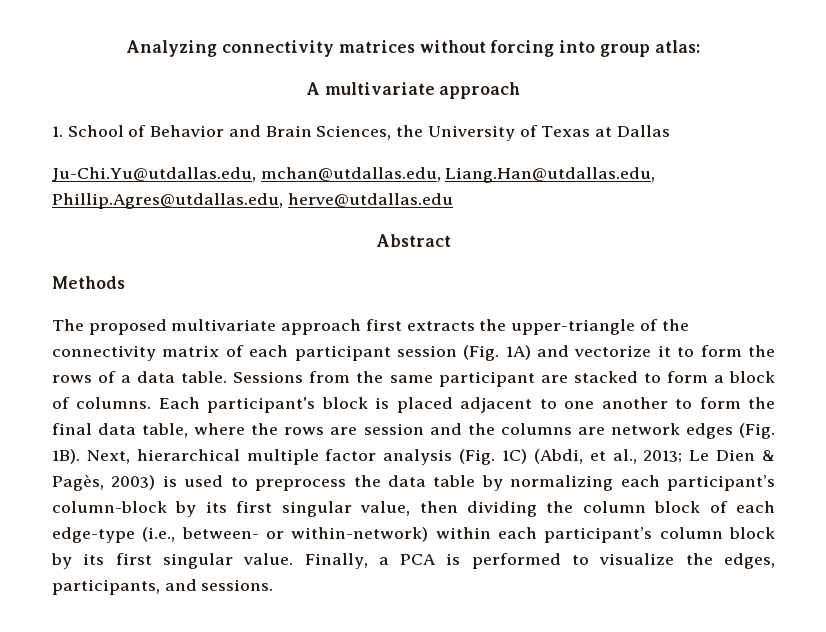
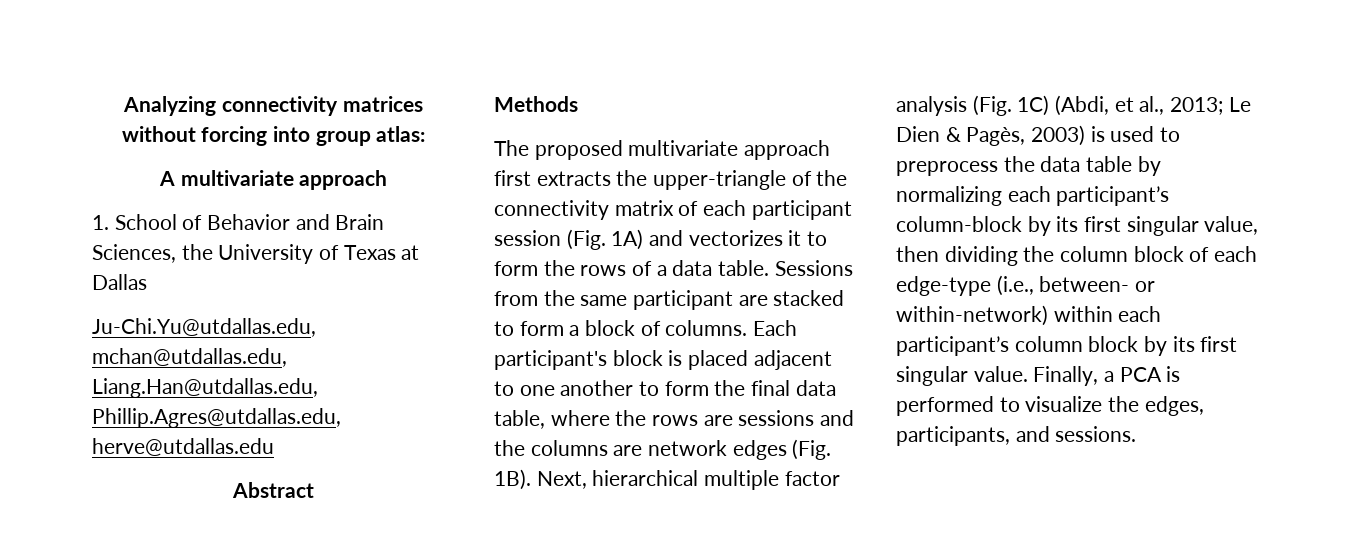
- The proposed multivariate approach first extracts the upper-triangle of the connectivity matrix of each participant session (Fig. 1A) and vectorize it to form the rows of a data table.
+ The proposed multivariate approach first extracts the upper-triangle of the connectivity matrix of each participant session (Fig. 1A) and vectorizes it to form the rows of a data table.
- Each participant's block is placed adjacent to one another to form the final data table, where the rows are session and the columns are network edges (Fig. 1B).
+ Each participant's block is placed adjacent to one another to form the final data table, where the rows are sessions and the columns are network edges (Fig. 1B).

